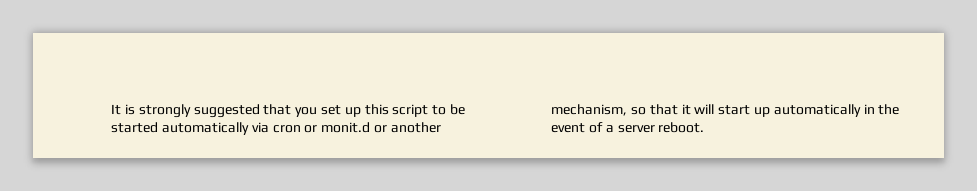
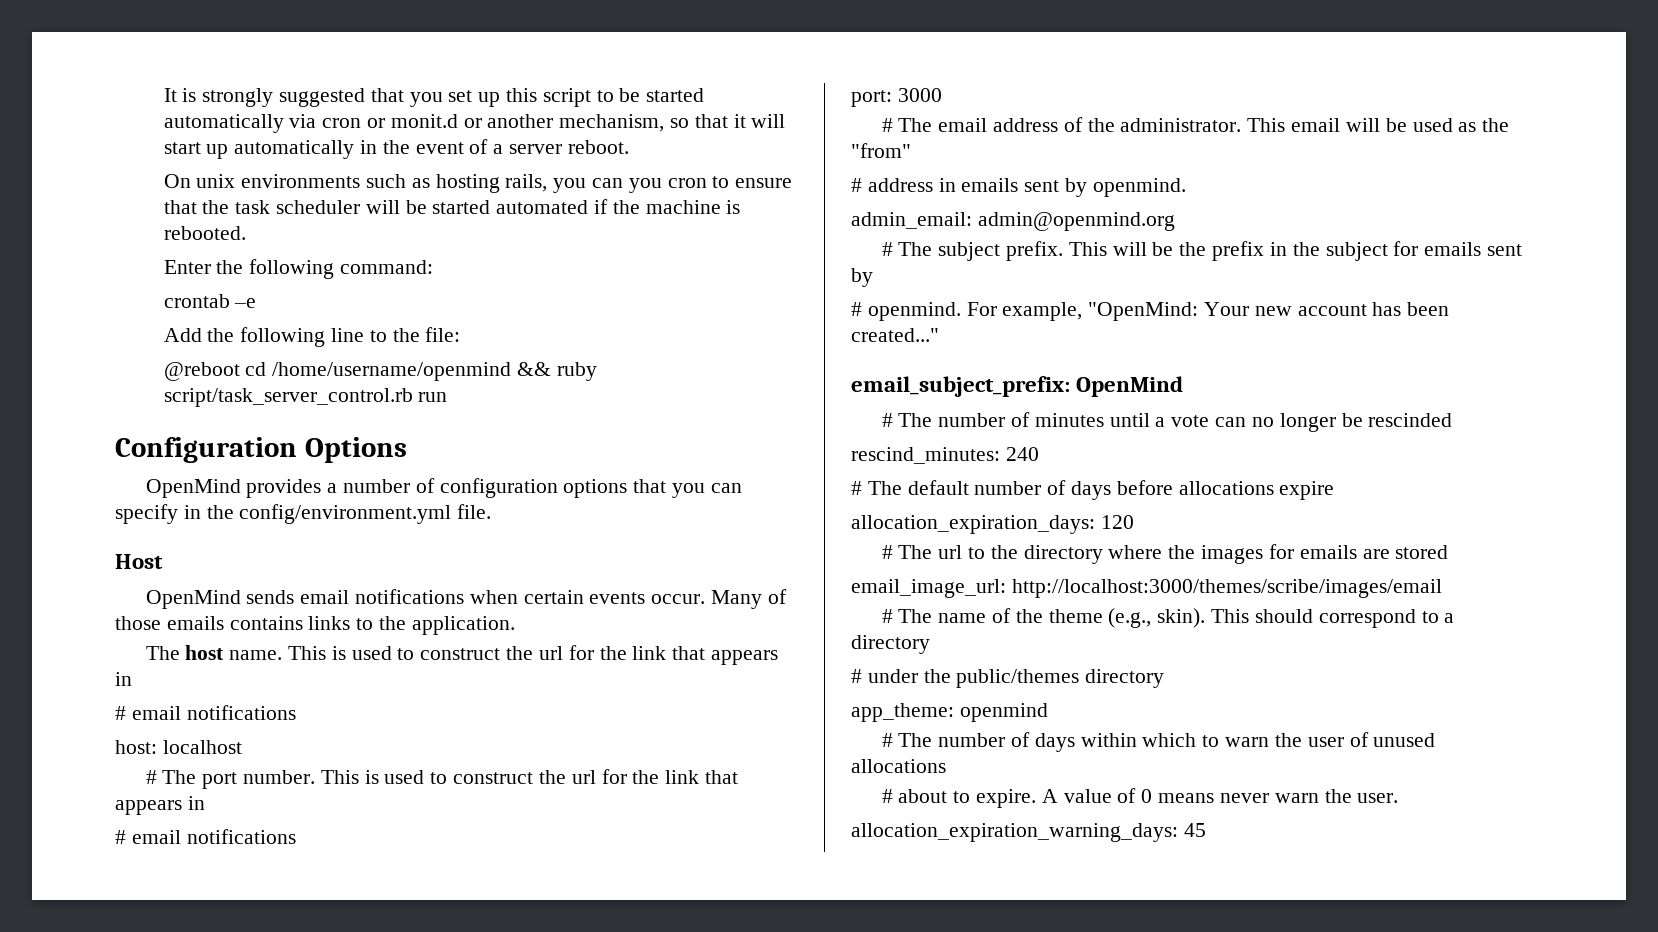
+ On unix environments such as hosting rails, you can you cron to ensure that the task scheduler will be started automated if the machine is rebooted.
+ Enter the following command:
+ crontab –e
+ Add the following line to the file:
+ @reboot cd /home/username/openmind && ruby script/task_server_control.rb run
+ Configuration Options
+ OpenMind provides a number of configuration options that you can specify in the config/environment.yml file.
+ Host
+ OpenMind sends email notifications when certain events occur. Many of those emails contains links to the application.
+ The host name. This is used to construct the url for the link that appears in
+ # email notifications
+ host: localhost
+ # The port number. This is used to construct the url for the link that appears in
+ # email notifications
+ port: 3000
+ # The email address of the administrator. This email will be used as the "from"
+ # address in emails sent by openmind.
+ admin_email: admin@openmind.org
+ # The subject prefix. This will be the prefix in the subject for emails sent by
+ # openmind. For example, "OpenMind: Your new account has been created..."
+ email_subject_prefix: OpenMind
+ # The number of minutes until a vote can no longer be rescinded
+ rescind_minutes: 240
+ # The default number of days before allocations expire
+ allocation_expiration_days: 120
+ # The url to the directory where the images for emails are stored
+ email_image_url: http://localhost:3000/themes/scribe/images/email
+ # The name of the theme (e.g., skin). This should correspond to a directory
+ # under the public/themes directory
+ app_theme: openmind
+ # The number of days within which to warn the user of unused allocations
+ # about to expire. A value of 0 means never warn the user.
+ allocation_expiration_warning_days: 45

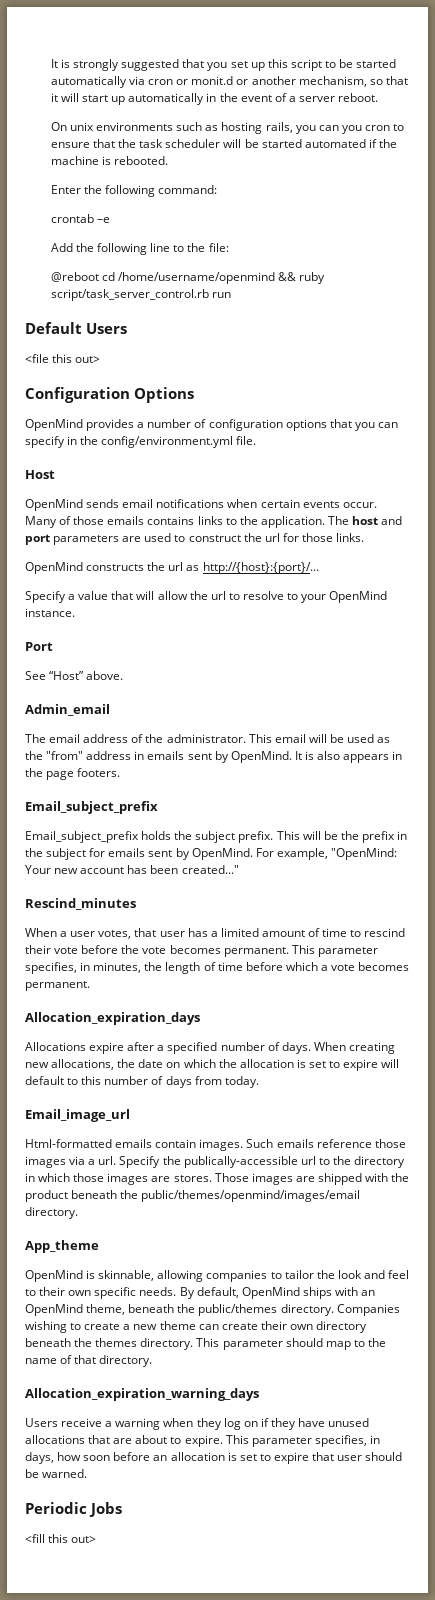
+ Default Users
+ <file this out>
- Many of those emails contains links to the application.
- The host name. This is used to construct the url for the link that appears in
- # email notifications
- host: localhost
- # The port number. This is used to construct the url for the link that appears in
- # email notifications
- port: 3000
- # The email address of the administrator.
+ Many of those emails contains links to the application. The host and port parameters are used to construct the url for those links.
+ OpenMind constructs the url as http://{host}:{port}/...
+ Specify a value that will allow the url to resolve to your OpenMind instance.
+ Port
+ See “Host” above.
+ Admin_email
+ The email address of the administrator.
- This email will be used as the "from"
- # address in emails sent by openmind.
- admin_email: admin@openmind.org
- # The subject prefix.
+ This email will be used as the "from" address in emails sent by OpenMind. It is also appears in the page footers.
+ Email_subject_prefix
+ Email_subject_prefix holds the subject prefix.
- This will be the prefix in the subject for emails sent by
- # openmind.
+ This will be the prefix in the subject for emails sent by OpenMind.
- email_subject_prefix: OpenMind
- # The number of minutes until a vote can no longer be rescinded
- rescind_minutes: 240
- # The default number of days before allocations expire
- allocation_expiration_days: 120
- # The url to the directory where the images for emails are stored
- email_image_url: http://localhost:3000/themes/scribe/images/email
- # The name of the theme (e.g., skin). This should correspond to a directory
- # under the public/themes directory
- app_theme: openmind
- # The number of days within which to warn the user of unused allocations
- # about to expire.
+ Rescind_minutes
+ When a user votes, that user has a limited amount of time to rescind their vote before the vote becomes permanent. This parameter specifies, in minutes, the length of time before which a vote becomes permanent.
+ Allocation_expiration_days
+ Allocations expire after a specified number of days. When creating new allocations, the date on which the allocation is set to expire will default to this number of days from today.
+ Email_image_url
+ Html-formatted emails contain images. Such emails reference those images via a url. Specify the publically-accessible url to the directory in which those images are stores. Those images are shipped with the product beneath the public/themes/openmind/images/email directory.
+ App_theme
+ OpenMind is skinnable, allowing companies to tailor the look and feel to their own specific needs. By default, OpenMind ships with an OpenMind theme, beneath the public/themes directory. Companies wishing to create a new theme can create their own directory beneath the themes directory. This parameter should map to the name of that directory.
+ Allocation_expiration_warning_days
+ Users receive a warning when they log on if they have unused allocations that are about to expire.
- A value of 0 means never warn the user.
- allocation_expiration_warning_days: 45
+ This parameter specifies, in days, how soon before an allocation is set to expire that user should be warned.
+ Periodic Jobs
+ <fill this out>

